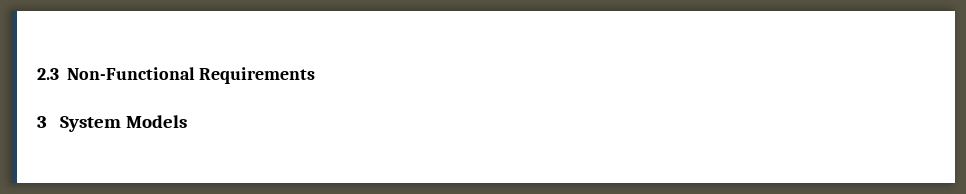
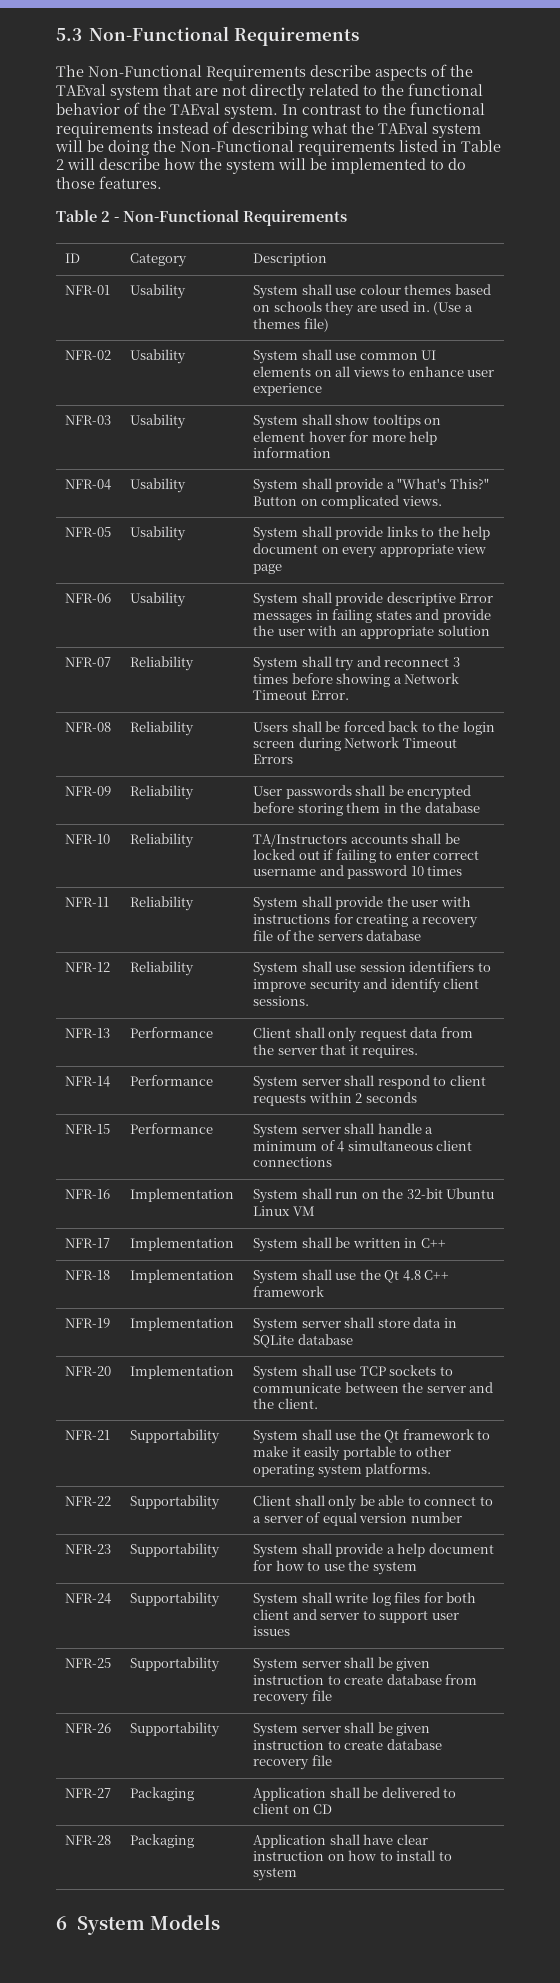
- 2.3 Non-Functional Requirements
- 3 System Models
+ 5.3 Non-Functional Requirements
+ The Non-Functional Requirements describe aspects of the TAEval system that are not directly related to the functional behavior of the TAEval system. In contrast to the functional requirements instead of describing what the TAEval system will be doing the Non-Functional requirements listed in Table 2 will describe how the system will be implemented to do those features.
+ Table 2 - Non-Functional Requirements
+ ID | Category | Description
+ NFR-01 | Usability | System shall use colour themes based on schools they are used in. (Use a themes file)
+ NFR-02 | Usability | System shall use common UI elements on all views to enhance user experience
+ NFR-03 | Usability | System shall show tooltips on element hover for more help information
+ NFR-04 | Usability | System shall provide a "What's This?" Button on complicated views.
+ NFR-05 | Usability | System shall provide links to the help document on every appropriate view page
+ NFR-06 | Usability | System shall provide descriptive Error messages in failing states and provide the user with an appropriate solution
+ NFR-07 | Reliability | System shall try and reconnect 3 times before showing a Network Timeout Error.
+ NFR-08 | Reliability | Users shall be forced back to the login screen during Network Timeout Errors
+ NFR-09 | Reliability | User passwords shall be encrypted before storing them in the database
+ NFR-10 | Reliability | TA/Instructors accounts shall be locked out if failing to enter correct username and password 10 times
+ NFR-11 | Reliability | System shall provide the user with instructions for creating a recovery file of the servers database
+ NFR-12 | Reliability | System shall use session identifiers to improve security and identify client sessions.
+ NFR-13 | Performance | Client shall only request data from the server that it requires.
+ NFR-14 | Performance | System server shall respond to client requests within 2 seconds
+ NFR-15 | Performance | System server shall handle a minimum of 4 simultaneous client connections
+ NFR-16 | Implementation | System shall run on the 32-bit Ubuntu Linux VM
+ NFR-17 | Implementation | System shall be written in C++
+ NFR-18 | Implementation | System shall use the Qt 4.8 C++ framework
+ NFR-19 | Implementation | System server shall store data in SQLite database
+ NFR-20 | Implementation | System shall use TCP sockets to communicate between the server and the client.
+ NFR-21 | Supportability | System shall use the Qt framework to make it easily portable to other operating system platforms.
+ NFR-22 | Supportability | Client shall only be able to connect to a server of equal version number
+ NFR-23 | Supportability | System shall provide a help document for how to use the system
+ NFR-24 | Supportability | System shall write log files for both client and server to support user issues
+ NFR-25 | Supportability | System server shall be given instruction to create database from recovery file
+ NFR-26 | Supportability | System server shall be given instruction to create database recovery file
+ NFR-27 | Packaging | Application shall be delivered to client on CD
+ NFR-28 | Packaging | Application shall have clear instruction on how to install to system
+ 6 System Models

